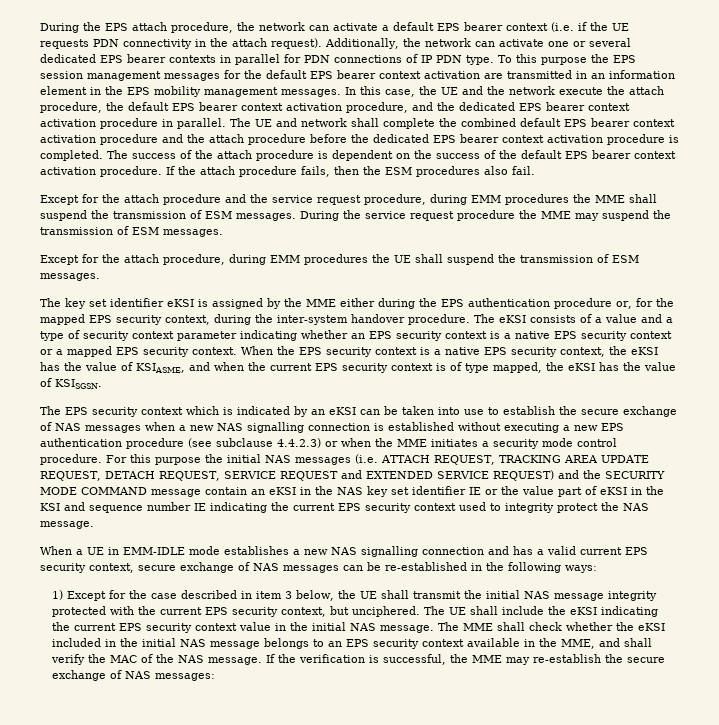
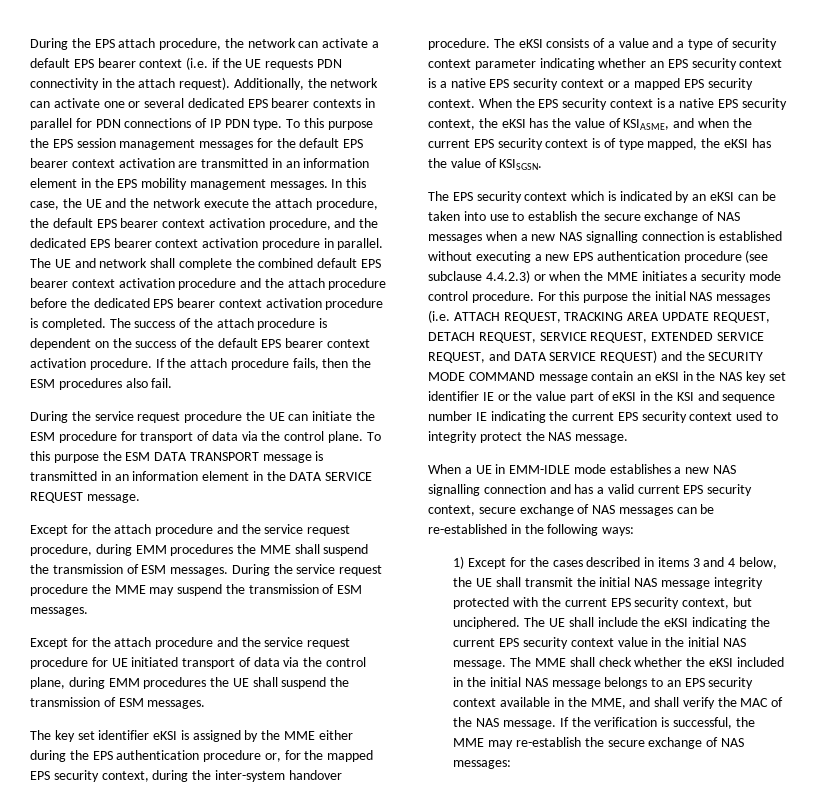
+ During the service request procedure the UE can initiate the ESM procedure for transport of data via the control plane. To this purpose the ESM DATA TRANSPORT message is transmitted in an information element in the DATA SERVICE REQUEST message.
- Except for the attach procedure, during EMM procedures the UE shall suspend the transmission of ESM messages.
+ Except for the attach procedure and the service request procedure for UE initiated transport of data via the control plane, during EMM procedures the UE shall suspend the transmission of ESM messages.
- For this purpose the initial NAS messages (i.e. ATTACH REQUEST, TRACKING AREA UPDATE REQUEST, DETACH REQUEST, SERVICE REQUEST and EXTENDED SERVICE REQUEST) and the SECURITY MODE COMMAND message contain an eKSI in the NAS key set identifier IE or the value part of eKSI in the KSI and sequence number IE indicating the current EPS security context used to integrity protect the NAS message.
+ For this purpose the initial NAS messages (i.e. ATTACH REQUEST, TRACKING AREA UPDATE REQUEST, DETACH REQUEST, SERVICE REQUEST, EXTENDED SERVICE REQUEST, and DATA SERVICE REQUEST) and the SECURITY MODE COMMAND message contain an eKSI in the NAS key set identifier IE or the value part of eKSI in the KSI and sequence number IE indicating the current EPS security context used to integrity protect the NAS message.
- 1) Except for the case described in item 3 below, the UE shall transmit the initial NAS message integrity protected with the current EPS security context, but unciphered.
+ 1) Except for the cases described in items 3 and 4 below, the UE shall transmit the initial NAS message integrity protected with the current EPS security context, but unciphered.

